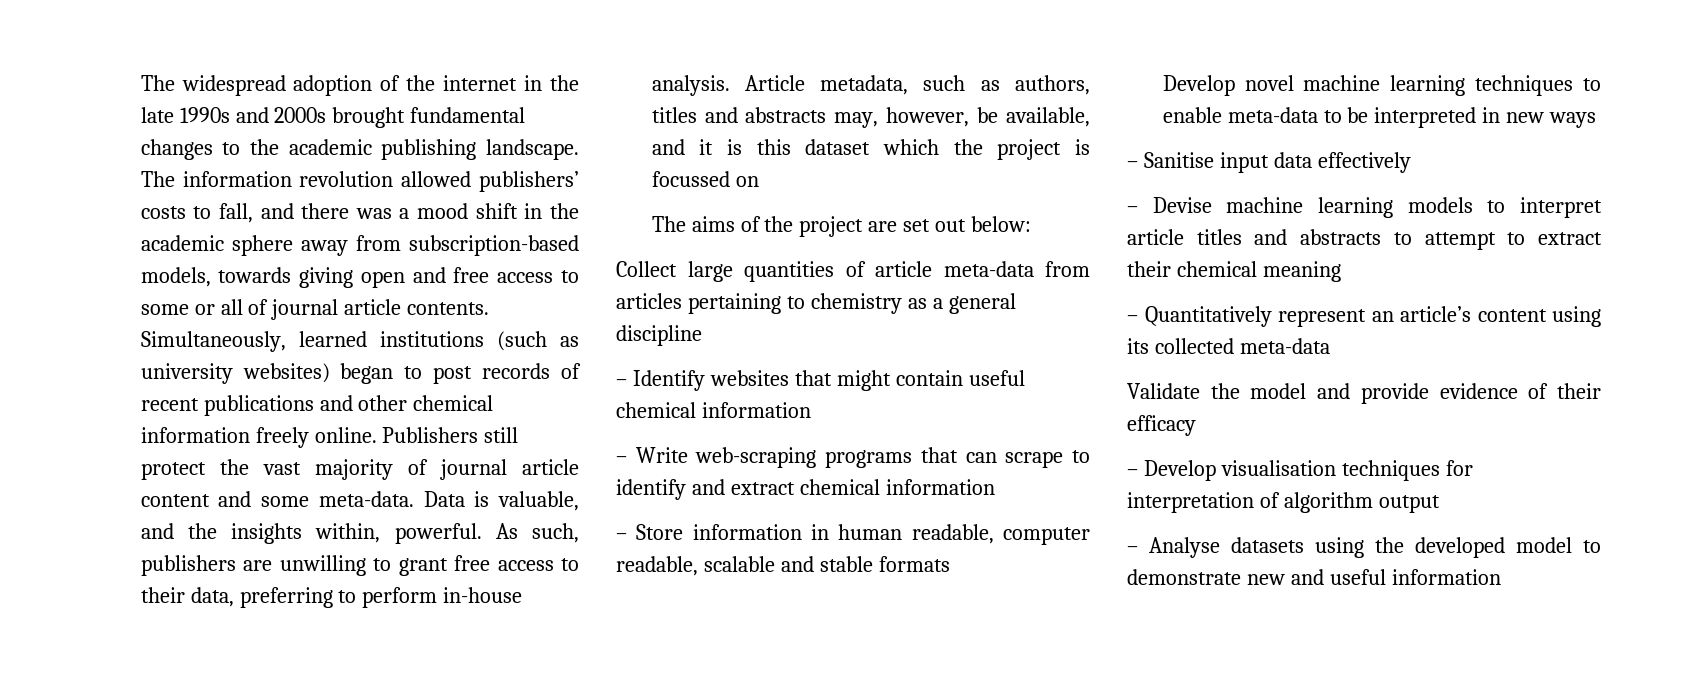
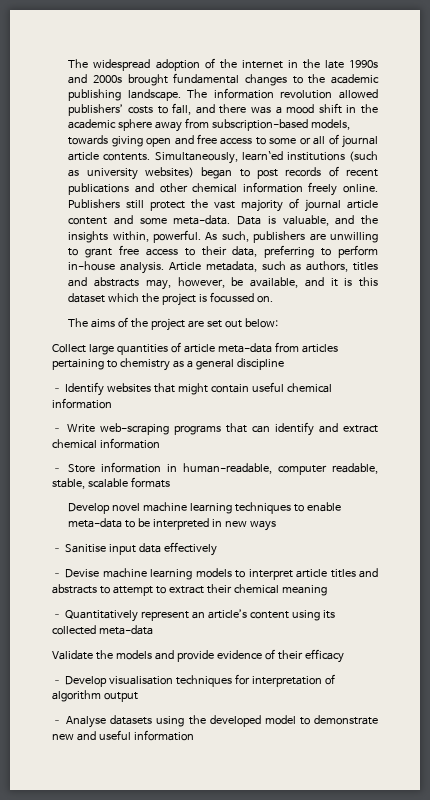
- Simultaneously, learned institutions (such as university websites) began to post records of recent publications and other chemical information freely online.
+ Simultaneously, learn`ed institutions (such as university websites) began to post records of recent publications and other chemical information freely online.
- Article metadata, such as authors, titles and abstracts may, however, be available, and it is this dataset which the project is focussed on
+ Article metadata, such as authors, titles and abstracts may, however, be available, and it is this dataset which the project is focussed on.
- – Write web-scraping programs that can scrape to identify and extract chemical information
+ – Write web-scraping programs that can identify and extract chemical information
- – Store information in human readable, computer readable, scalable and stable formats
+ – Store information in human-readable, computer readable, stable, scalable formats
- Validate the model and provide evidence of their efficacy
+ Validate the models and provide evidence of their efficacy

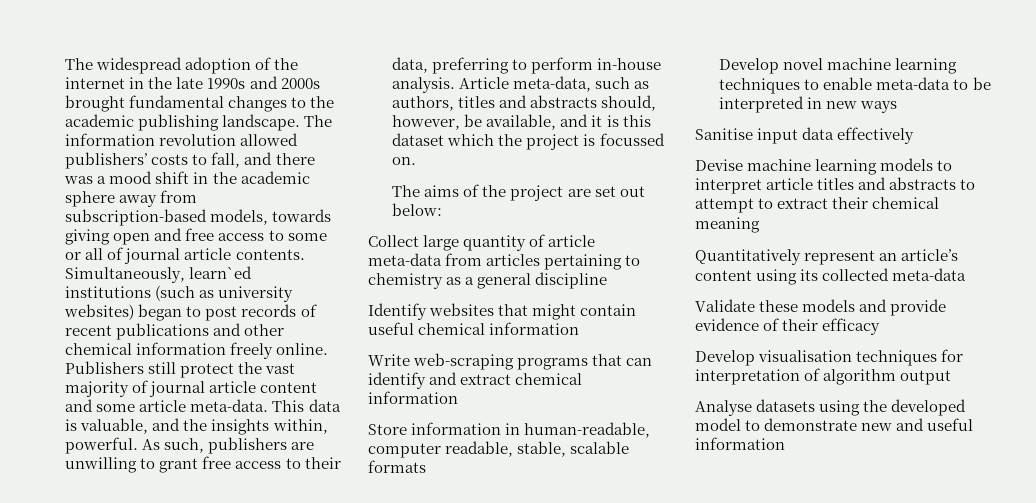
- Publishers still protect the vast majority of journal article content and some meta-data. Data is valuable, and the insights within, powerful.
+ Publishers still protect the vast majority of journal article content and some article meta-data. This data is valuable, and the insights within, powerful.
- Article metadata, such as authors, titles and abstracts may, however, be available, and it is this dataset which the project is focussed on.
+ Article meta-data, such as authors, titles and abstracts should, however, be available, and it is this dataset which the project is focussed on.
- Collect large quantities of article meta-data from articles pertaining to chemistry as a general discipline
+ Collect large quantity of article meta-data from articles pertaining to chemistry as a general discipline
- – Identify websites that might contain useful chemical information
+ Identify websites that might contain useful chemical information
- – Write web-scraping programs that can identify and extract chemical information
+ Write web-scraping programs that can identify and extract chemical information
- – Store information in human-readable, computer readable, stable, scalable formats
+ Store information in human-readable, computer readable, stable, scalable formats
- – Sanitise input data effectively
+ Sanitise input data effectively
- – Devise machine learning models to interpret article titles and abstracts to attempt to extract their chemical meaning
+ Devise machine learning models to interpret article titles and abstracts to attempt to extract their chemical meaning
- – Quantitatively represent an article’s content using its collected meta-data
+ Quantitatively represent an article’s content using its collected meta-data
- Validate the models and provide evidence of their efficacy
+ Validate these models and provide evidence of their efficacy
- – Develop visualisation techniques for interpretation of algorithm output
+ Develop visualisation techniques for interpretation of algorithm output
- – Analyse datasets using the developed model to demonstrate new and useful information
+ Analyse datasets using the developed model to demonstrate new and useful information

